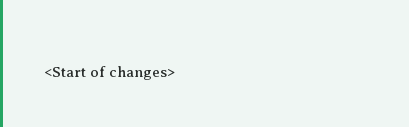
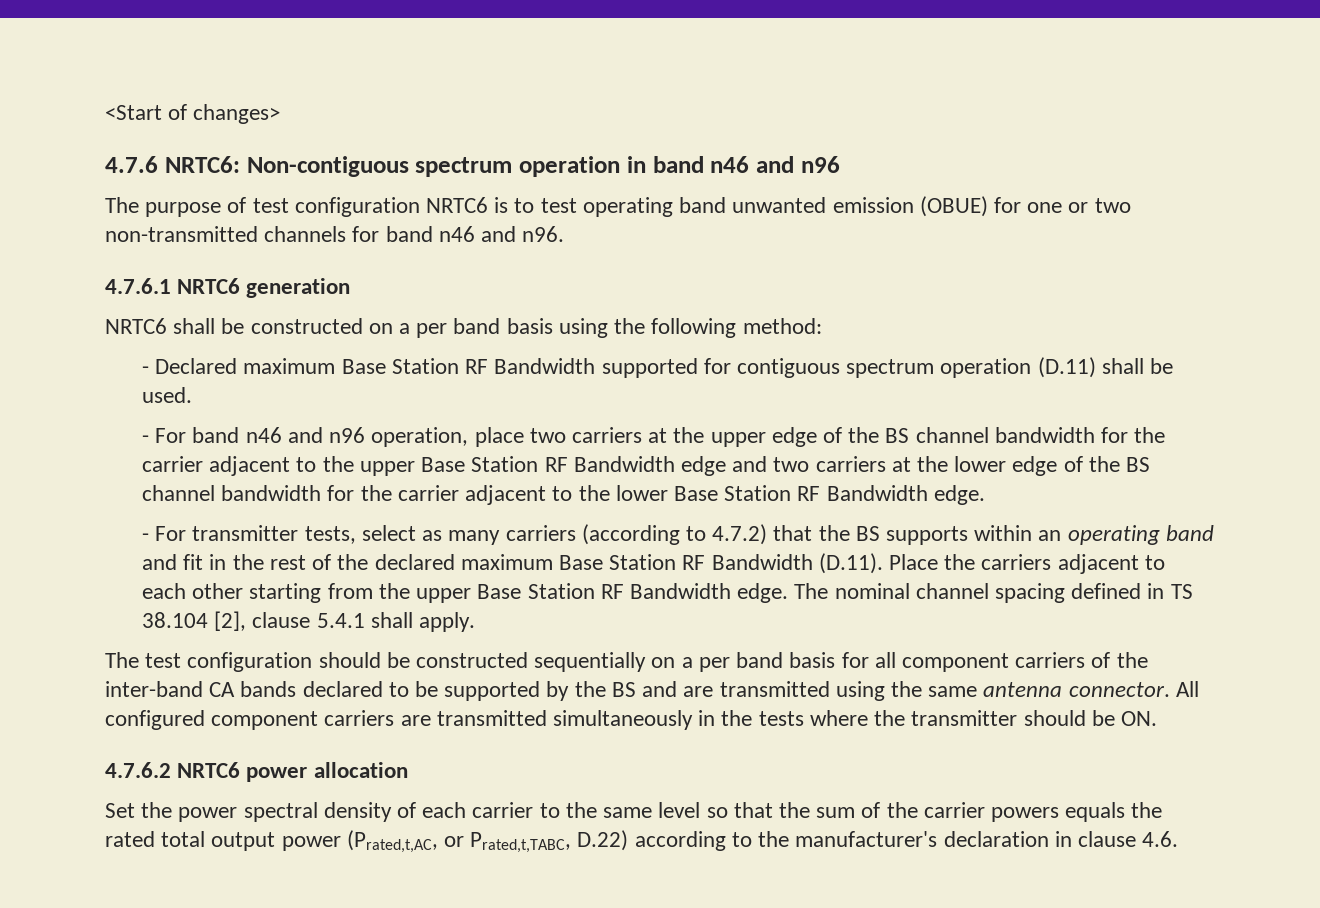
+ 4.7.6 NRTC6: Non-contiguous spectrum operation in band n46 and n96
+ The purpose of test configuration NRTC6 is to test operating band unwanted emission (OBUE) for one or two non-transmitted channels for band n46 and n96.
+ 4.7.6.1 NRTC6 generation
+ NRTC6 shall be constructed on a per band basis using the following method:
+ - Declared maximum Base Station RF Bandwidth supported for contiguous spectrum operation (D.11) shall be used.
+ - For band n46 and n96 operation, place two carriers at the upper edge of the BS channel bandwidth for the carrier adjacent to the upper Base Station RF Bandwidth edge and two carriers at the lower edge of the BS channel bandwidth for the carrier adjacent to the lower Base Station RF Bandwidth edge.
+ - For transmitter tests, select as many carriers (according to 4.7.2) that the BS supports within an operating band and fit in the rest of the declared maximum Base Station RF Bandwidth (D.11). Place the carriers adjacent to each other starting from the upper Base Station RF Bandwidth edge. The nominal channel spacing defined in TS 38.104 [2], clause 5.4.1 shall apply.
+ The test configuration should be constructed sequentially on a per band basis for all component carriers of the inter-band CA bands declared to be supported by the BS and are transmitted using the same antenna connector. All configured component carriers are transmitted simultaneously in the tests where the transmitter should be ON.
+ 4.7.6.2 NRTC6 power allocation
+ Set the power spectral density of each carrier to the same level so that the sum of the carrier powers equals the rated total output power (Prated,t,AC, or Prated,t,TABC, D.22) according to the manufacturer's declaration in clause 4.6.

